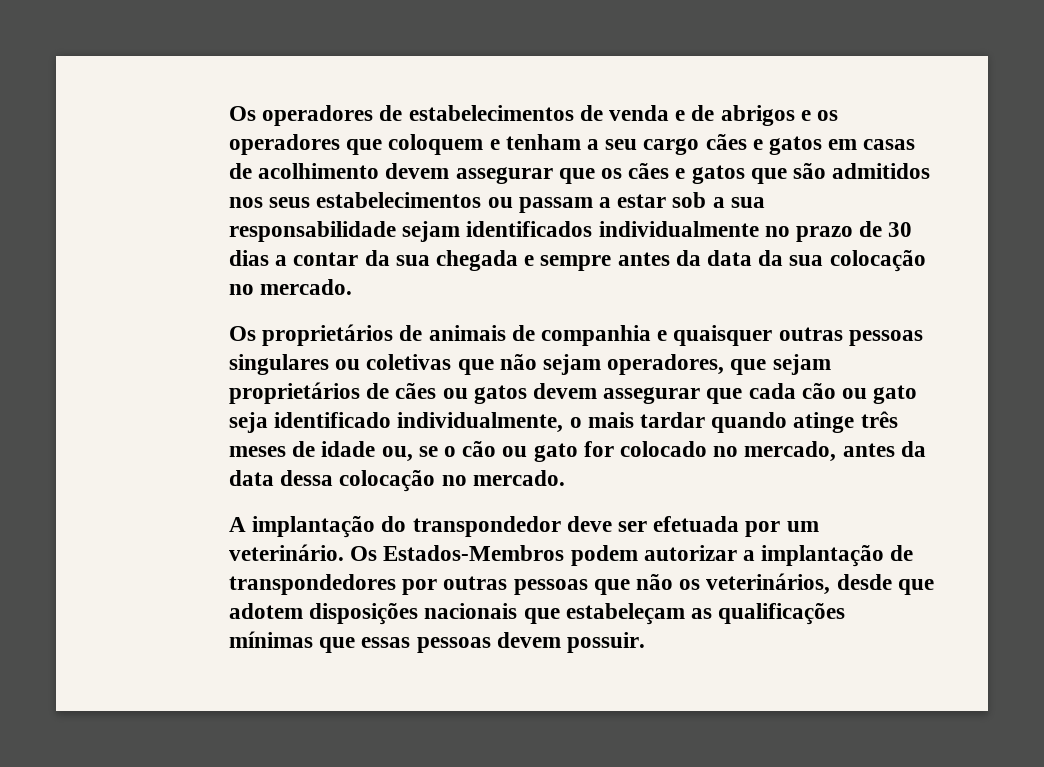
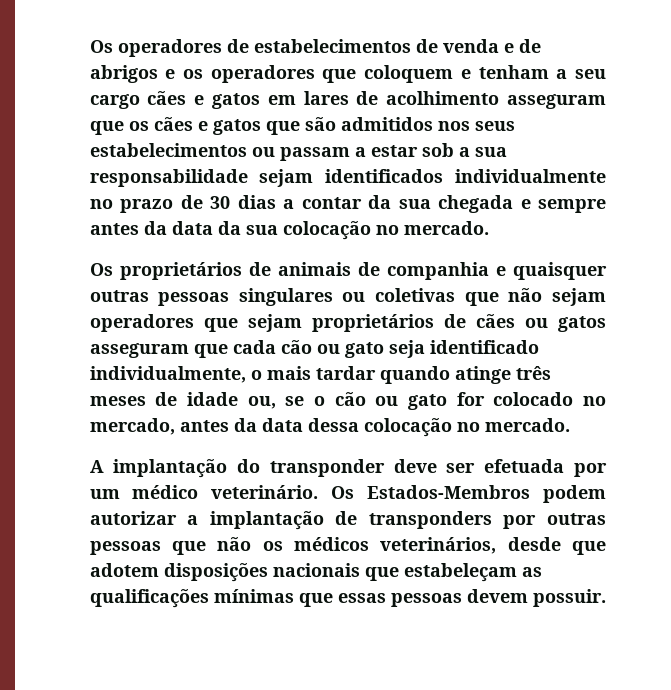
- Os operadores de estabelecimentos de venda e de abrigos e os operadores que coloquem e tenham a seu cargo cães e gatos em casas de acolhimento devem assegurar que os cães e gatos que são admitidos nos seus estabelecimentos ou passam a estar sob a sua responsabilidade sejam identificados individualmente no prazo de 30 dias a contar da sua chegada e sempre antes da data da sua colocação no mercado.
+ Os operadores de estabelecimentos de venda e de abrigos e os operadores que coloquem e tenham a seu cargo cães e gatos em lares de acolhimento asseguram que os cães e gatos que são admitidos nos seus estabelecimentos ou passam a estar sob a sua responsabilidade sejam identificados individualmente no prazo de 30 dias a contar da sua chegada e sempre antes da data da sua colocação no mercado.
- Os proprietários de animais de companhia e quaisquer outras pessoas singulares ou coletivas que não sejam operadores, que sejam proprietários de cães ou gatos devem assegurar que cada cão ou gato seja identificado individualmente, o mais tardar quando atinge três meses de idade ou, se o cão ou gato for colocado no mercado, antes da data dessa colocação no mercado.
+ Os proprietários de animais de companhia e quaisquer outras pessoas singulares ou coletivas que não sejam operadores que sejam proprietários de cães ou gatos asseguram que cada cão ou gato seja identificado individualmente, o mais tardar quando atinge três meses de idade ou, se o cão ou gato for colocado no mercado, antes da data dessa colocação no mercado.
- A implantação do transpondedor deve ser efetuada por um veterinário.
+ A implantação do transponder deve ser efetuada por um médico veterinário.
- Os Estados-Membros podem autorizar a implantação de transpondedores por outras pessoas que não os veterinários, desde que adotem disposições nacionais que estabeleçam as qualificações mínimas que essas pessoas devem possuir.
+ Os Estados-Membros podem autorizar a implantação de transponders por outras pessoas que não os médicos veterinários, desde que adotem disposições nacionais que estabeleçam as qualificações mínimas que essas pessoas devem possuir.

